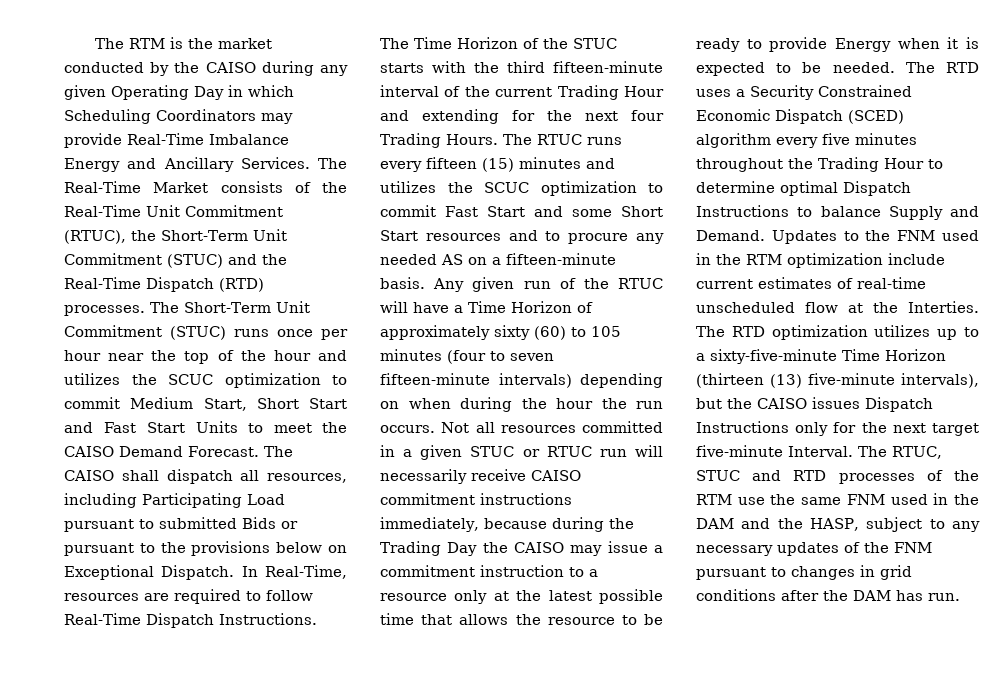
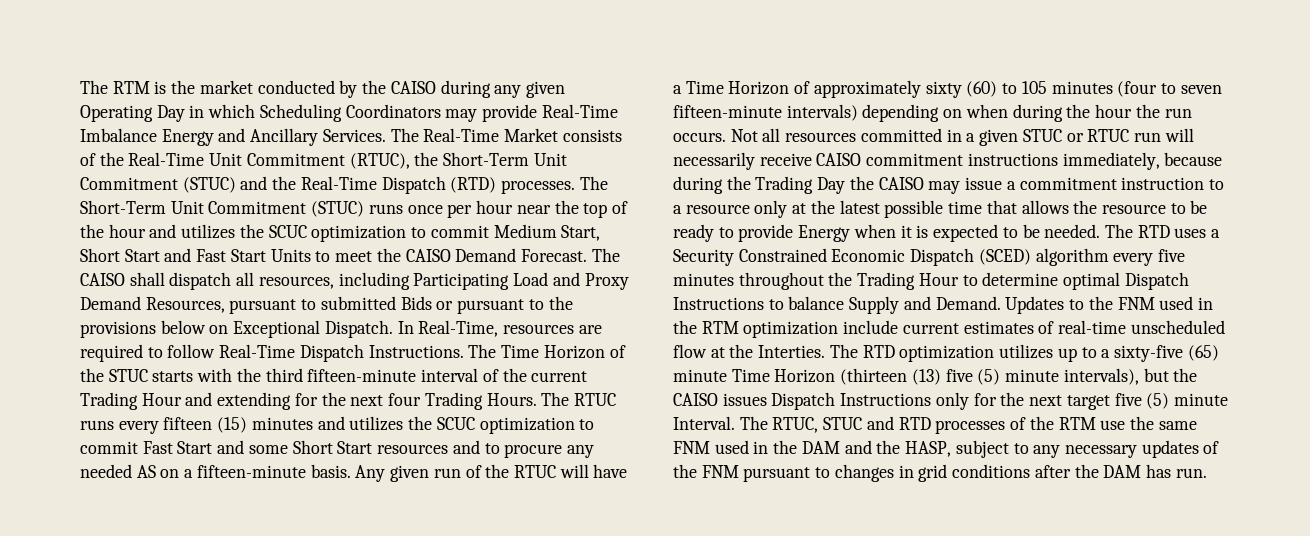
- The CAISO shall dispatch all resources, including Participating Load pursuant to submitted Bids or pursuant to the provisions below on Exceptional Dispatch.
+ The CAISO shall dispatch all resources, including Participating Load and Proxy Demand Resources, pursuant to submitted Bids or pursuant to the provisions below on Exceptional Dispatch.
- The RTD optimization utilizes up to a sixty-five-minute Time Horizon (thirteen (13) five-minute intervals), but the CAISO issues Dispatch Instructions only for the next target five-minute Interval.
+ The RTD optimization utilizes up to a sixty-five (65) minute Time Horizon (thirteen (13) five (5) minute intervals), but the CAISO issues Dispatch Instructions only for the next target five (5) minute Interval.

